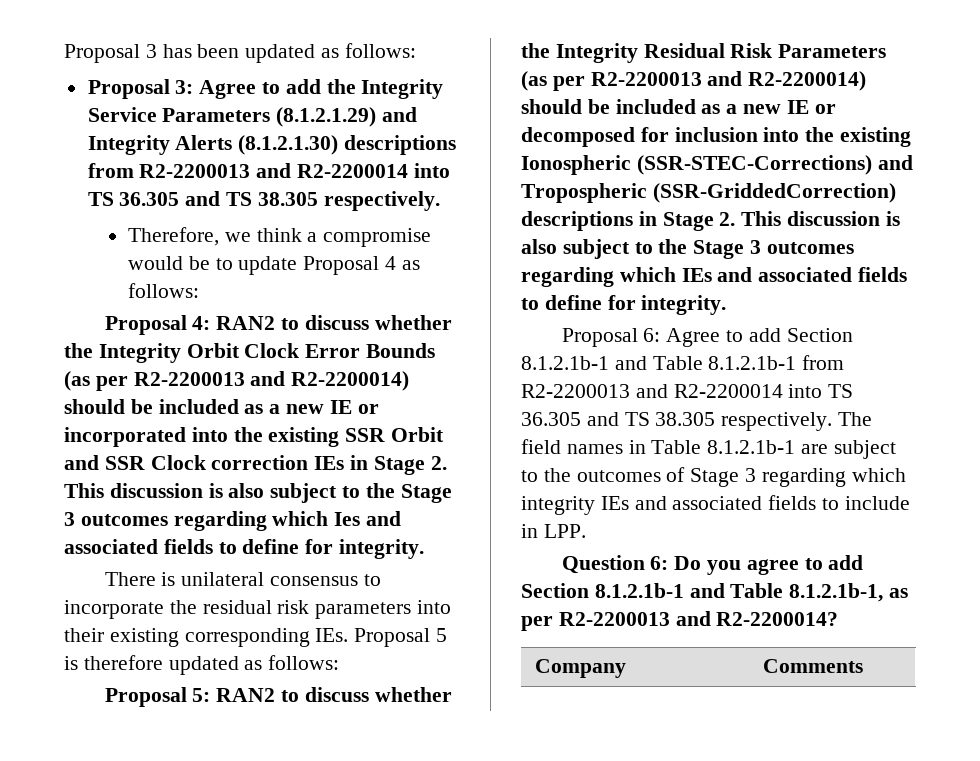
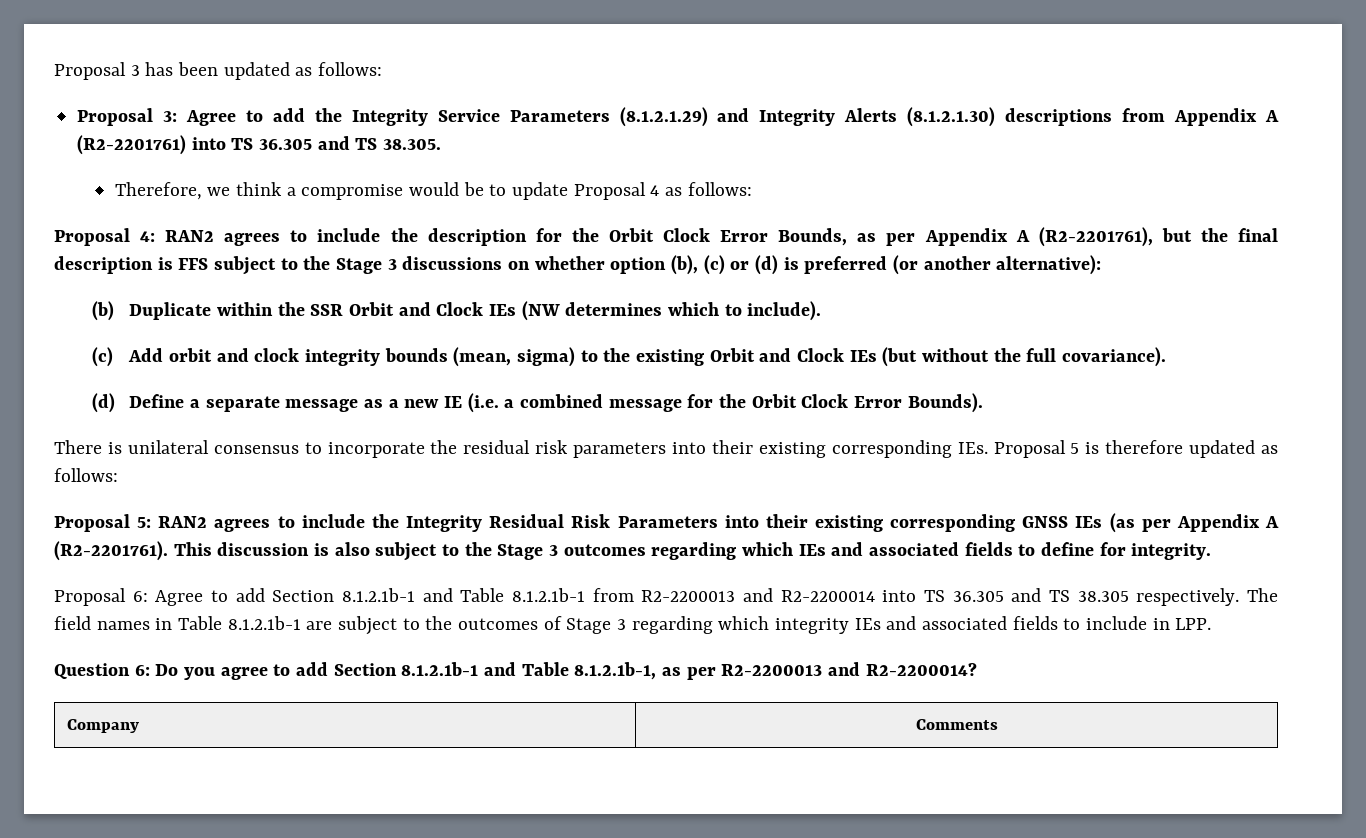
- Proposal 3: Agree to add the Integrity Service Parameters (8.1.2.1.29) and Integrity Alerts (8.1.2.1.30) descriptions from R2-2200013 and R2-2200014 into TS 36.305 and TS 38.305 respectively.
+ Proposal 3: Agree to add the Integrity Service Parameters (8.1.2.1.29) and Integrity Alerts (8.1.2.1.30) descriptions from Appendix A (R2-2201761) into TS 36.305 and TS 38.305.
- Proposal 4: RAN2 to discuss whether the Integrity Orbit Clock Error Bounds (as per R2-2200013 and R2-2200014) should be included as a new IE or incorporated into the existing SSR Orbit and SSR Clock correction IEs in Stage 2. This discussion is also subject to the Stage 3 outcomes regarding which Ies and associated fields to define for integrity.
+ Proposal 4: RAN2 agrees to include the description for the Orbit Clock Error Bounds, as per Appendix A (R2-2201761), but the final description is FFS subject to the Stage 3 discussions on whether option (b), (c) or (d) is preferred (or another alternative):
+ (b) Duplicate within the SSR Orbit and Clock IEs (NW determines which to include).
+ (c) Add orbit and clock integrity bounds (mean, sigma) to the existing Orbit and Clock IEs (but without the full covariance).
+ (d) Define a separate message as a new IE (i.e. a combined message for the Orbit Clock Error Bounds).
- Proposal 5: RAN2 to discuss whether the Integrity Residual Risk Parameters (as per R2-2200013 and R2-2200014) should be included as a new IE or decomposed for inclusion into the existing Ionospheric (SSR-STEC-Corrections) and Tropospheric (SSR-GriddedCorrection) descriptions in Stage 2. This discussion is also subject to the Stage 3 outcomes regarding which IEs and associated fields to define for integrity.
+ Proposal 5: RAN2 agrees to include the Integrity Residual Risk Parameters into their existing corresponding GNSS IEs (as per Appendix A (R2-2201761). This discussion is also subject to the Stage 3 outcomes regarding which IEs and associated fields to define for integrity.

